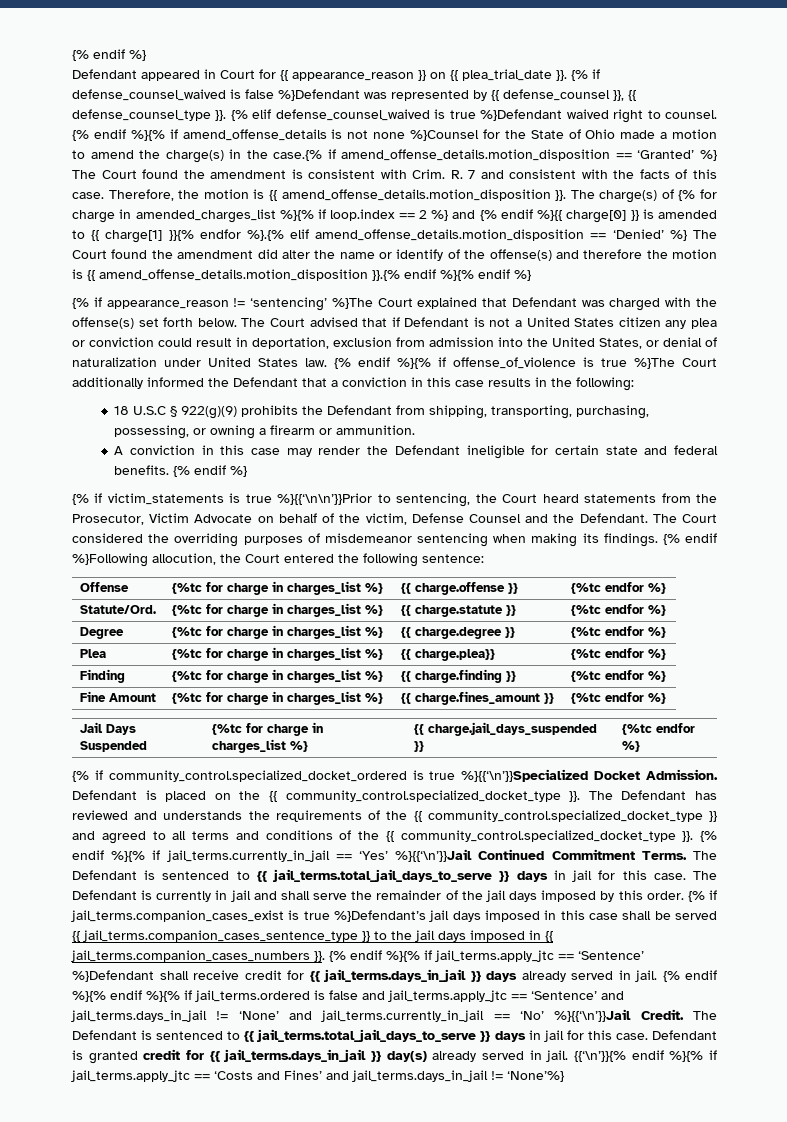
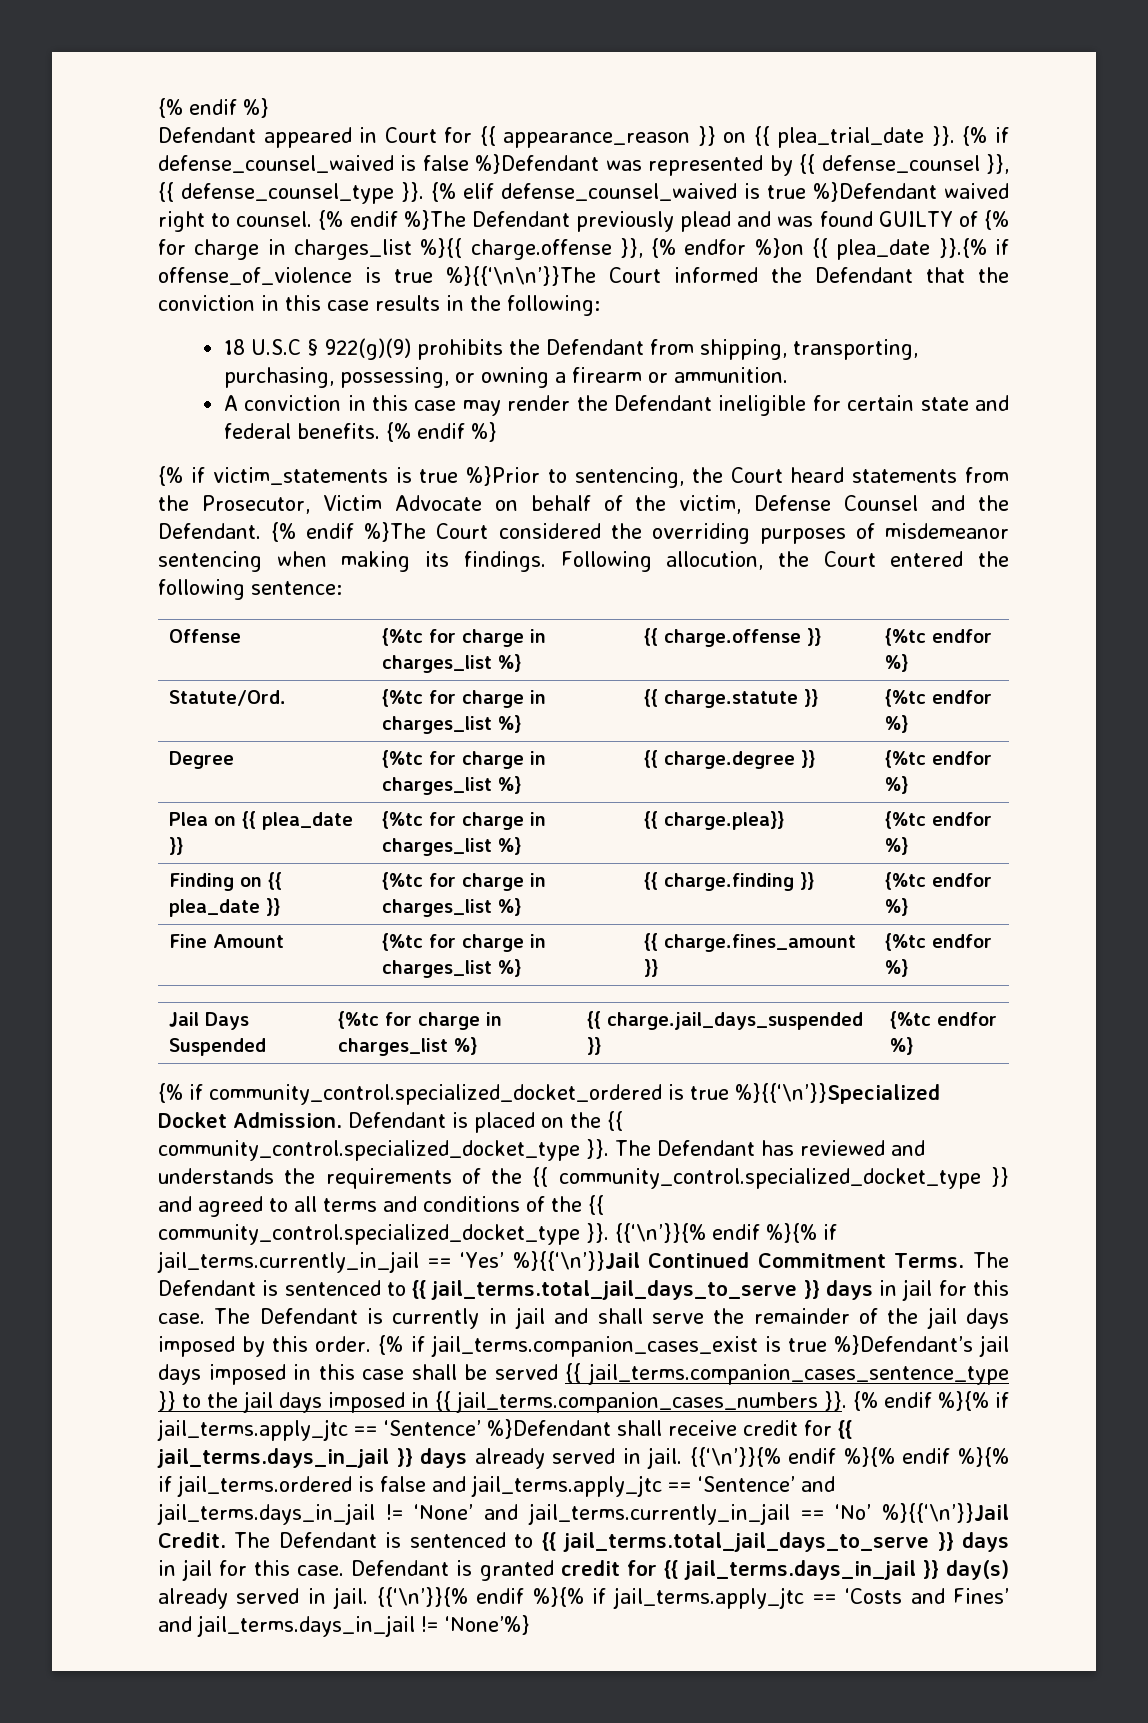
- {% endif %}{% if amend_offense_details is not none %}Counsel for the State of Ohio made a motion to amend the charge(s) in the case.{% if amend_offense_details.motion_disposition == ‘Granted’ %} The Court found the amendment is consistent with Crim. R. 7 and consistent with the facts of this case. Therefore, the motion is {{ amend_offense_details.motion_disposition }}. The charge(s) of {% for charge in amended_charges_list %}{% if loop.index == 2 %} and {% endif %}{{ charge[0] }} is amended to {{ charge[1] }}{% endfor %}.{% elif amend_offense_details.motion_disposition == ‘Denied’ %} The Court found the amendment did alter the name or identify of the offense(s) and therefore the motion is {{ amend_offense_details.motion_disposition }}.{% endif %}{% endif %}
- {% if appearance_reason != ‘sentencing’ %}The Court explained that Defendant was charged with the offense(s) set forth below. The Court advised that if Defendant is not a United States citizen any plea or conviction could result in deportation, exclusion from admission into the United States, or denial of naturalization under United States law. {% endif %}{% if offense_of_violence is true %}The Court additionally informed the Defendant that a conviction in this case results in the following:
+ {% endif %}The Defendant previously plead and was found GUILTY of {% for charge in charges_list %}{{ charge.offense }}, {% endfor %}on {{ plea_date }}.{% if offense_of_violence is true %}{{‘\n\n’}}The Court informed the Defendant that the conviction in this case results in the following:
- {% if victim_statements is true %}{{‘\n\n’}}Prior to sentencing, the Court heard statements from the Prosecutor, Victim Advocate on behalf of the victim, Defense Counsel and the Defendant.
+ {% if victim_statements is true %}Prior to sentencing, the Court heard statements from the Prosecutor, Victim Advocate on behalf of the victim, Defense Counsel and the Defendant.
- The Court considered the overriding purposes of misdemeanor sentencing when making its findings.
+ {% endif %}The Court considered the overriding purposes of misdemeanor sentencing when making its findings.
- {% endif %}Following allocution, the Court entered the following sentence:
+ Following allocution, the Court entered the following sentence:
- Plea | {%tc for charge in charges_list %} | {{ charge.plea}} | {%tc endfor %}
+ Plea on {{ plea_date }} | {%tc for charge in charges_list %} | {{ charge.plea}} | {%tc endfor %}
- Finding | {%tc for charge in charges_list %} | {{ charge.finding }} | {%tc endfor %}
+ Finding on {{ plea_date }} | {%tc for charge in charges_list %} | {{ charge.finding }} | {%tc endfor %}
- {% endif %}{% if jail_terms.currently_in_jail == ‘Yes’ %}{{‘\n’}}Jail Continued Commitment Terms.
+ {{‘\n’}}{% endif %}{% if jail_terms.currently_in_jail == ‘Yes’ %}{{‘\n’}}Jail Continued Commitment Terms.
- {% endif %}{% endif %}{% if jail_terms.ordered is false and jail_terms.apply_jtc == ‘Sentence’ and jail_terms.days_in_jail != ‘None’ and jail_terms.currently_in_jail == ‘No’ %}{{‘\n’}}Jail Credit.
+ {{‘\n’}}{% endif %}{% endif %}{% if jail_terms.ordered is false and jail_terms.apply_jtc == ‘Sentence’ and jail_terms.days_in_jail != ‘None’ and jail_terms.currently_in_jail == ‘No’ %}{{‘\n’}}Jail Credit.

